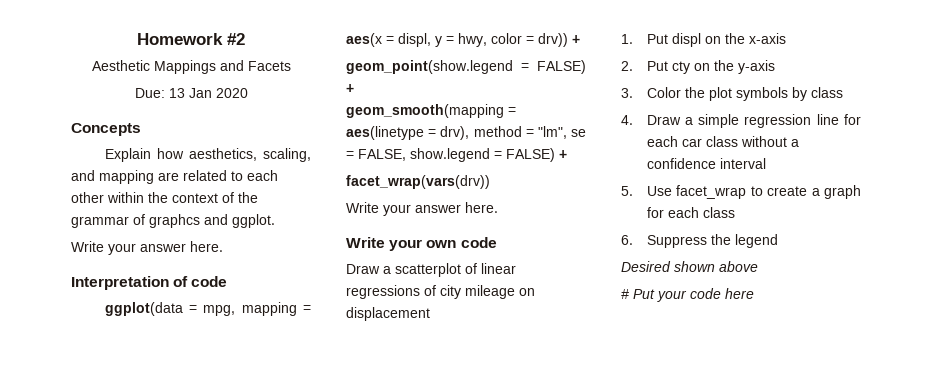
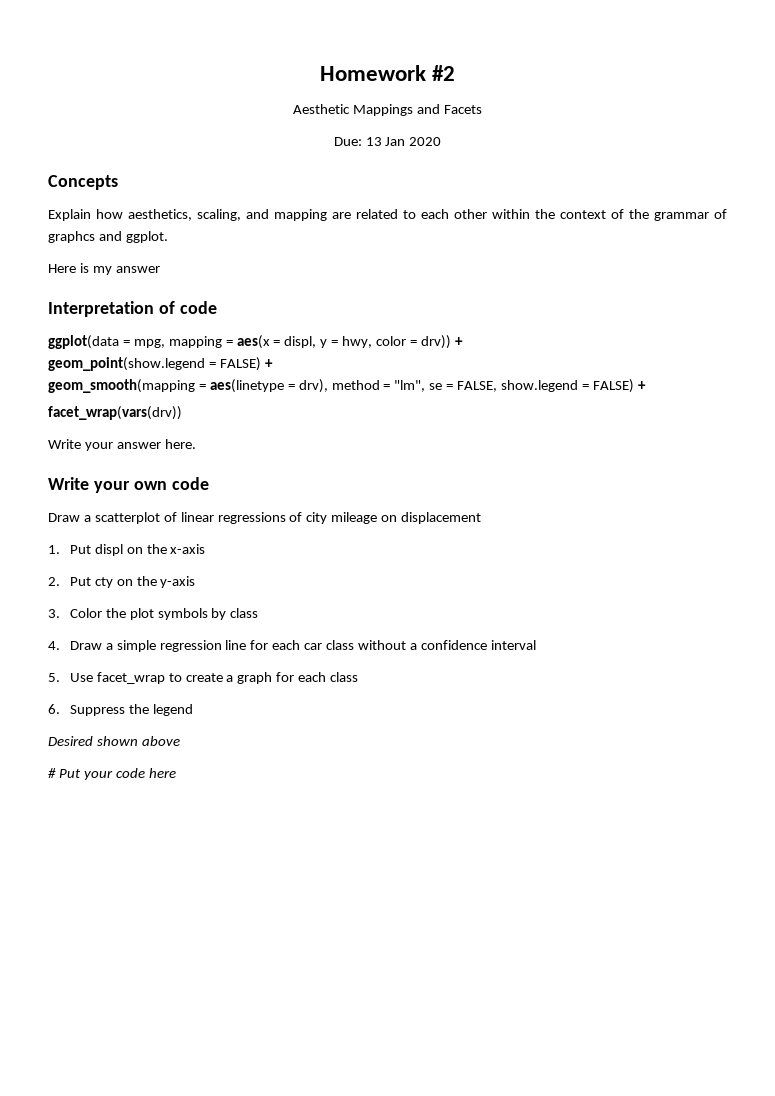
  Explain how aesthetics, scaling, and mapping are related to each other within the context of the grammar of graphcs and ggplot.
- Write your answer here.
+ Here is my answer

